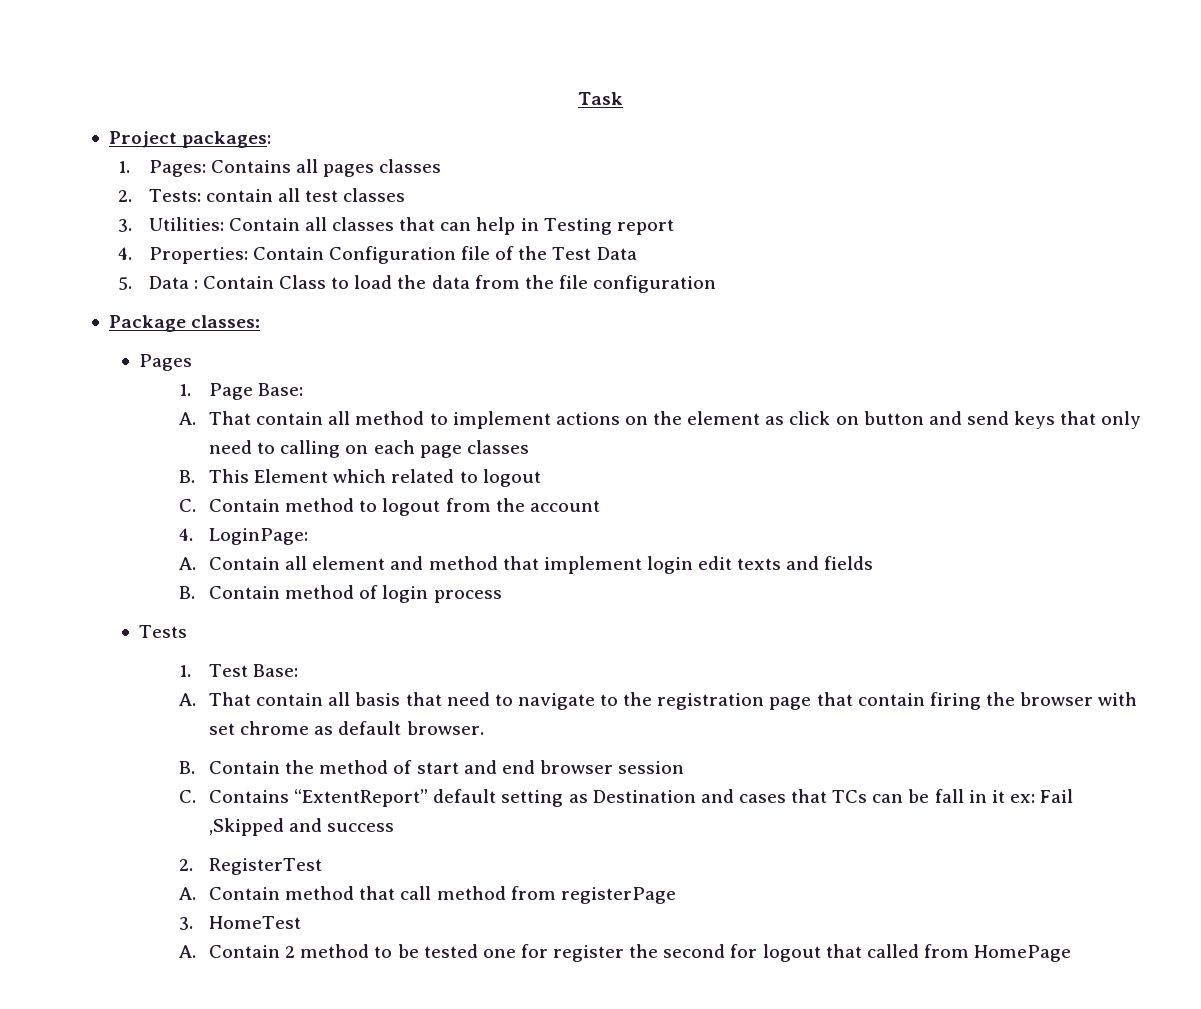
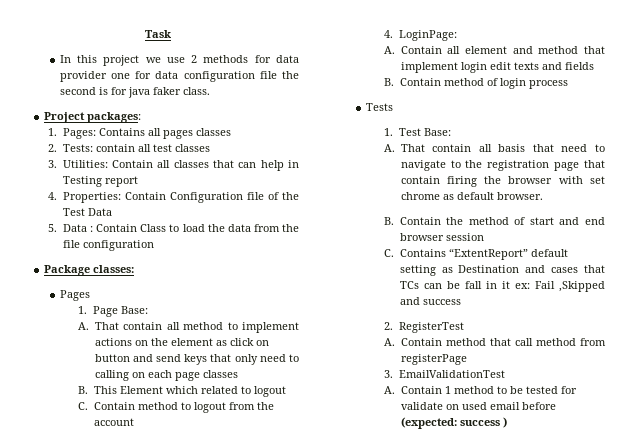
+ In this project we use 2 methods for data provider one for data configuration file the second is for java faker class.
- 3. HomeTest
- A. Contain 2 method to be tested one for register the second for logout that called from HomePage
+ 3. EmailValidationTest
+ A. Contain 1 method to be tested for validate on used email before (expected: success )

